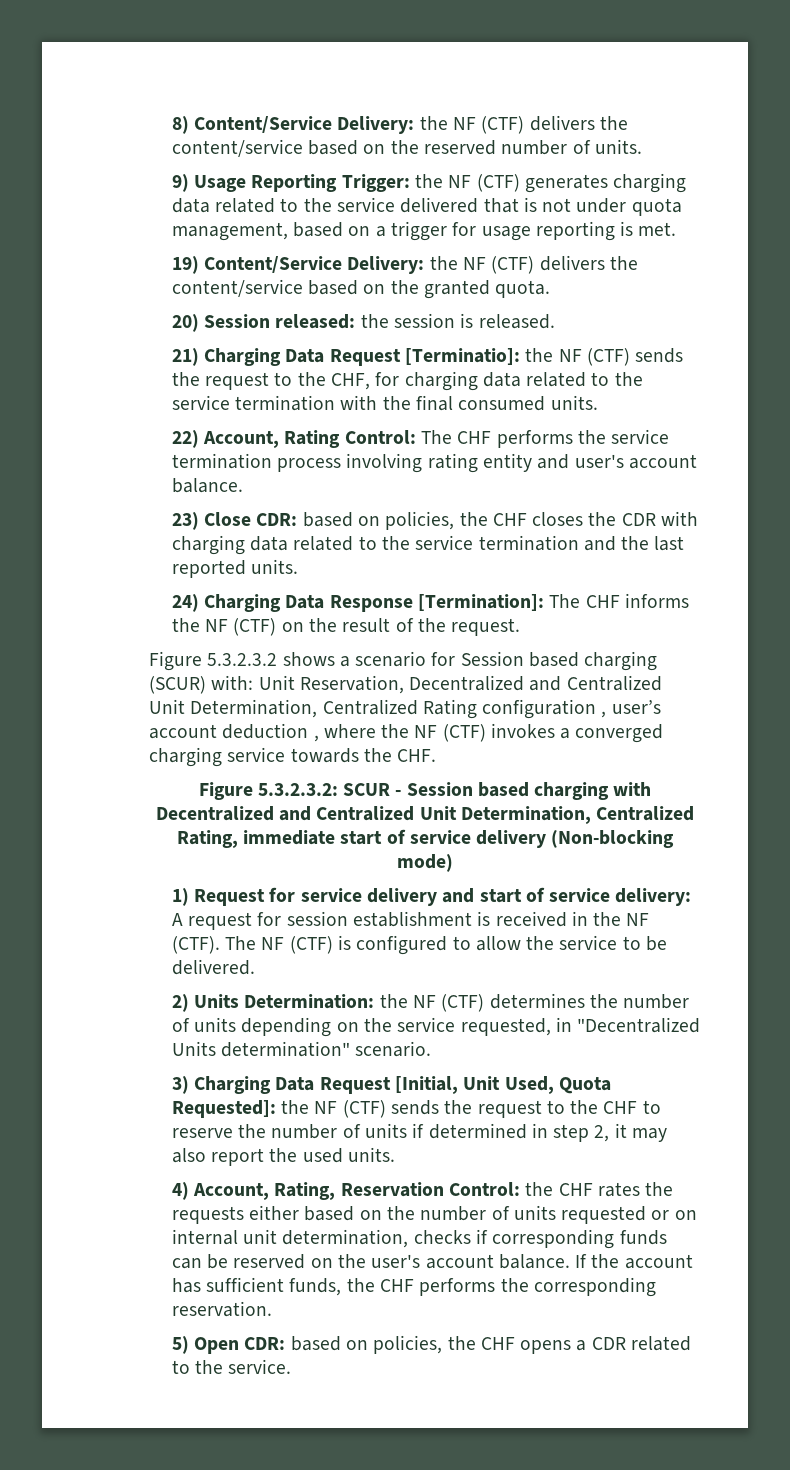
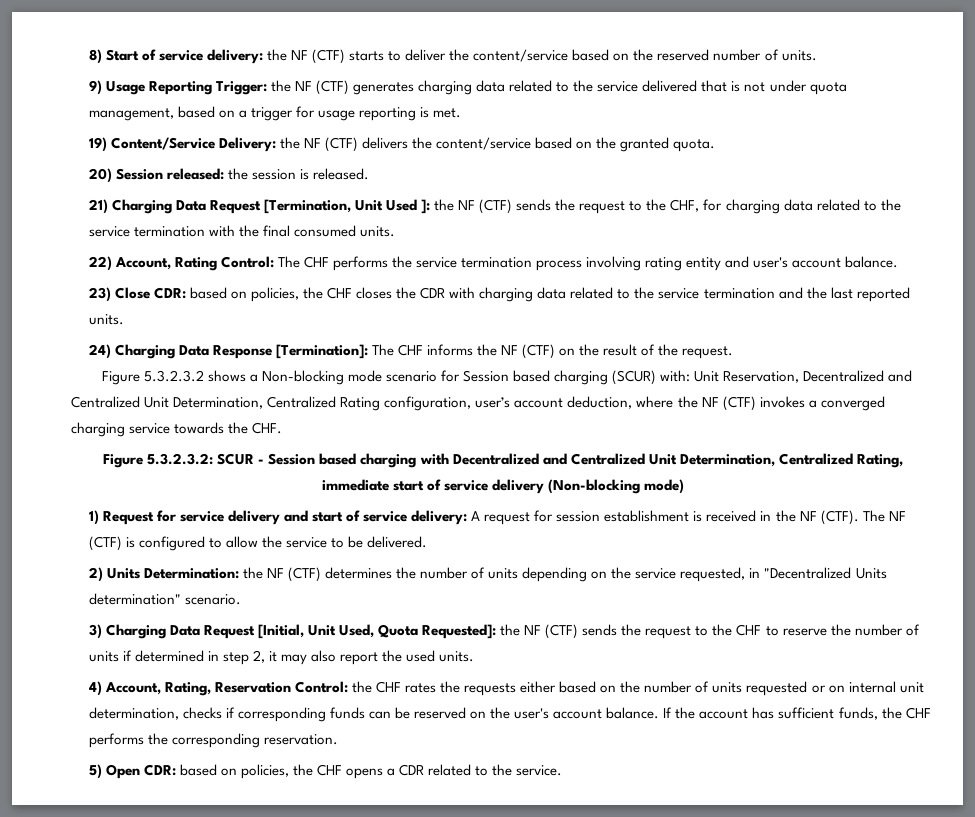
- 8) Content/Service Delivery: the NF (CTF) delivers the content/service based on the reserved number of units.
+ 8) Start of service delivery: the NF (CTF) starts to deliver the content/service based on the reserved number of units.
- 21) Charging Data Request [Terminatio]: the NF (CTF) sends the request to the CHF, for charging data related to the service termination with the final consumed units.
+ 21) Charging Data Request [Termination, Unit Used ]: the NF (CTF) sends the request to the CHF, for charging data related to the service termination with the final consumed units.
- Figure 5.3.2.3.2 shows a scenario for Session based charging (SCUR) with: Unit Reservation, Decentralized and Centralized Unit Determination, Centralized Rating configuration , user’s account deduction , where the NF (CTF) invokes a converged charging service towards the CHF.
+ Figure 5.3.2.3.2 shows a Non-blocking mode scenario for Session based charging (SCUR) with: Unit Reservation, Decentralized and Centralized Unit Determination, Centralized Rating configuration, user’s account deduction, where the NF (CTF) invokes a converged charging service towards the CHF.

